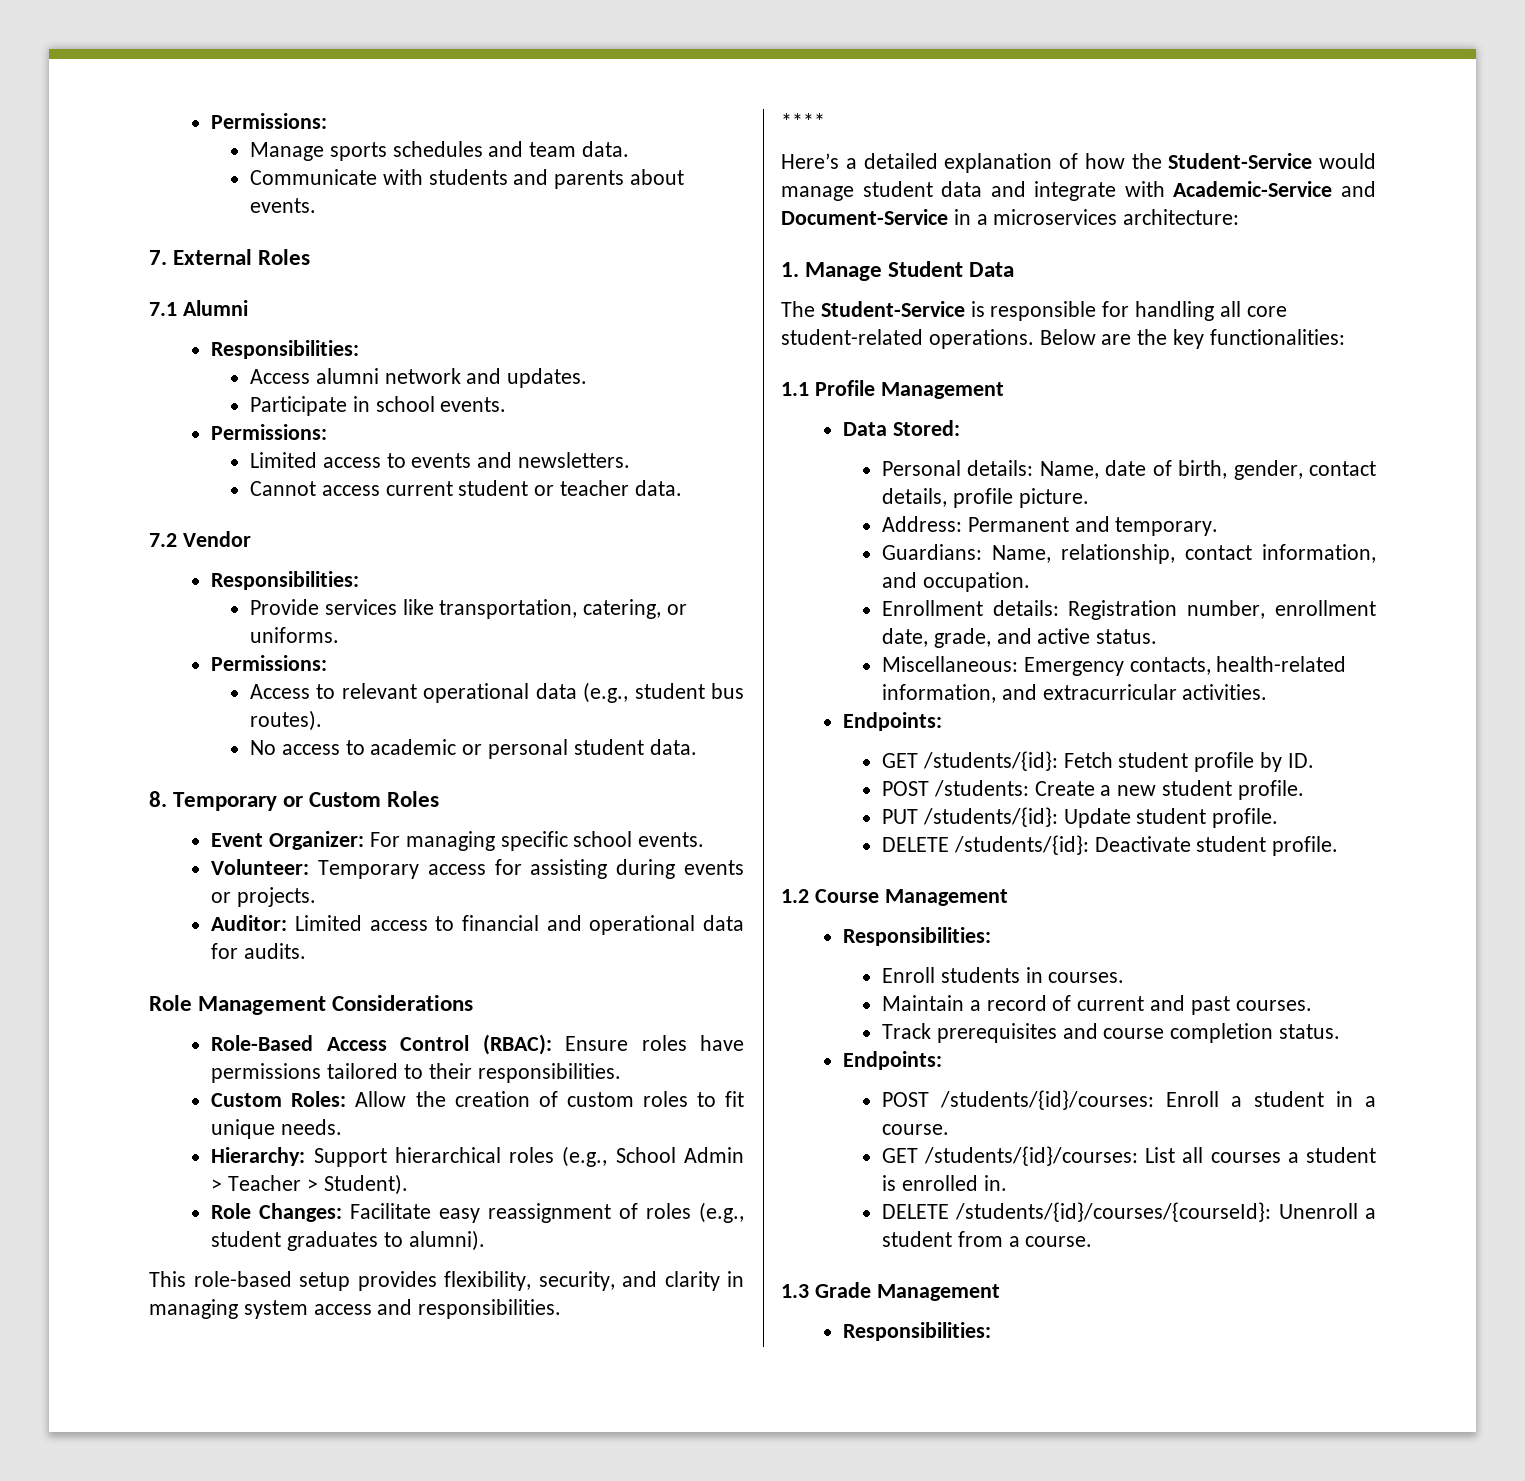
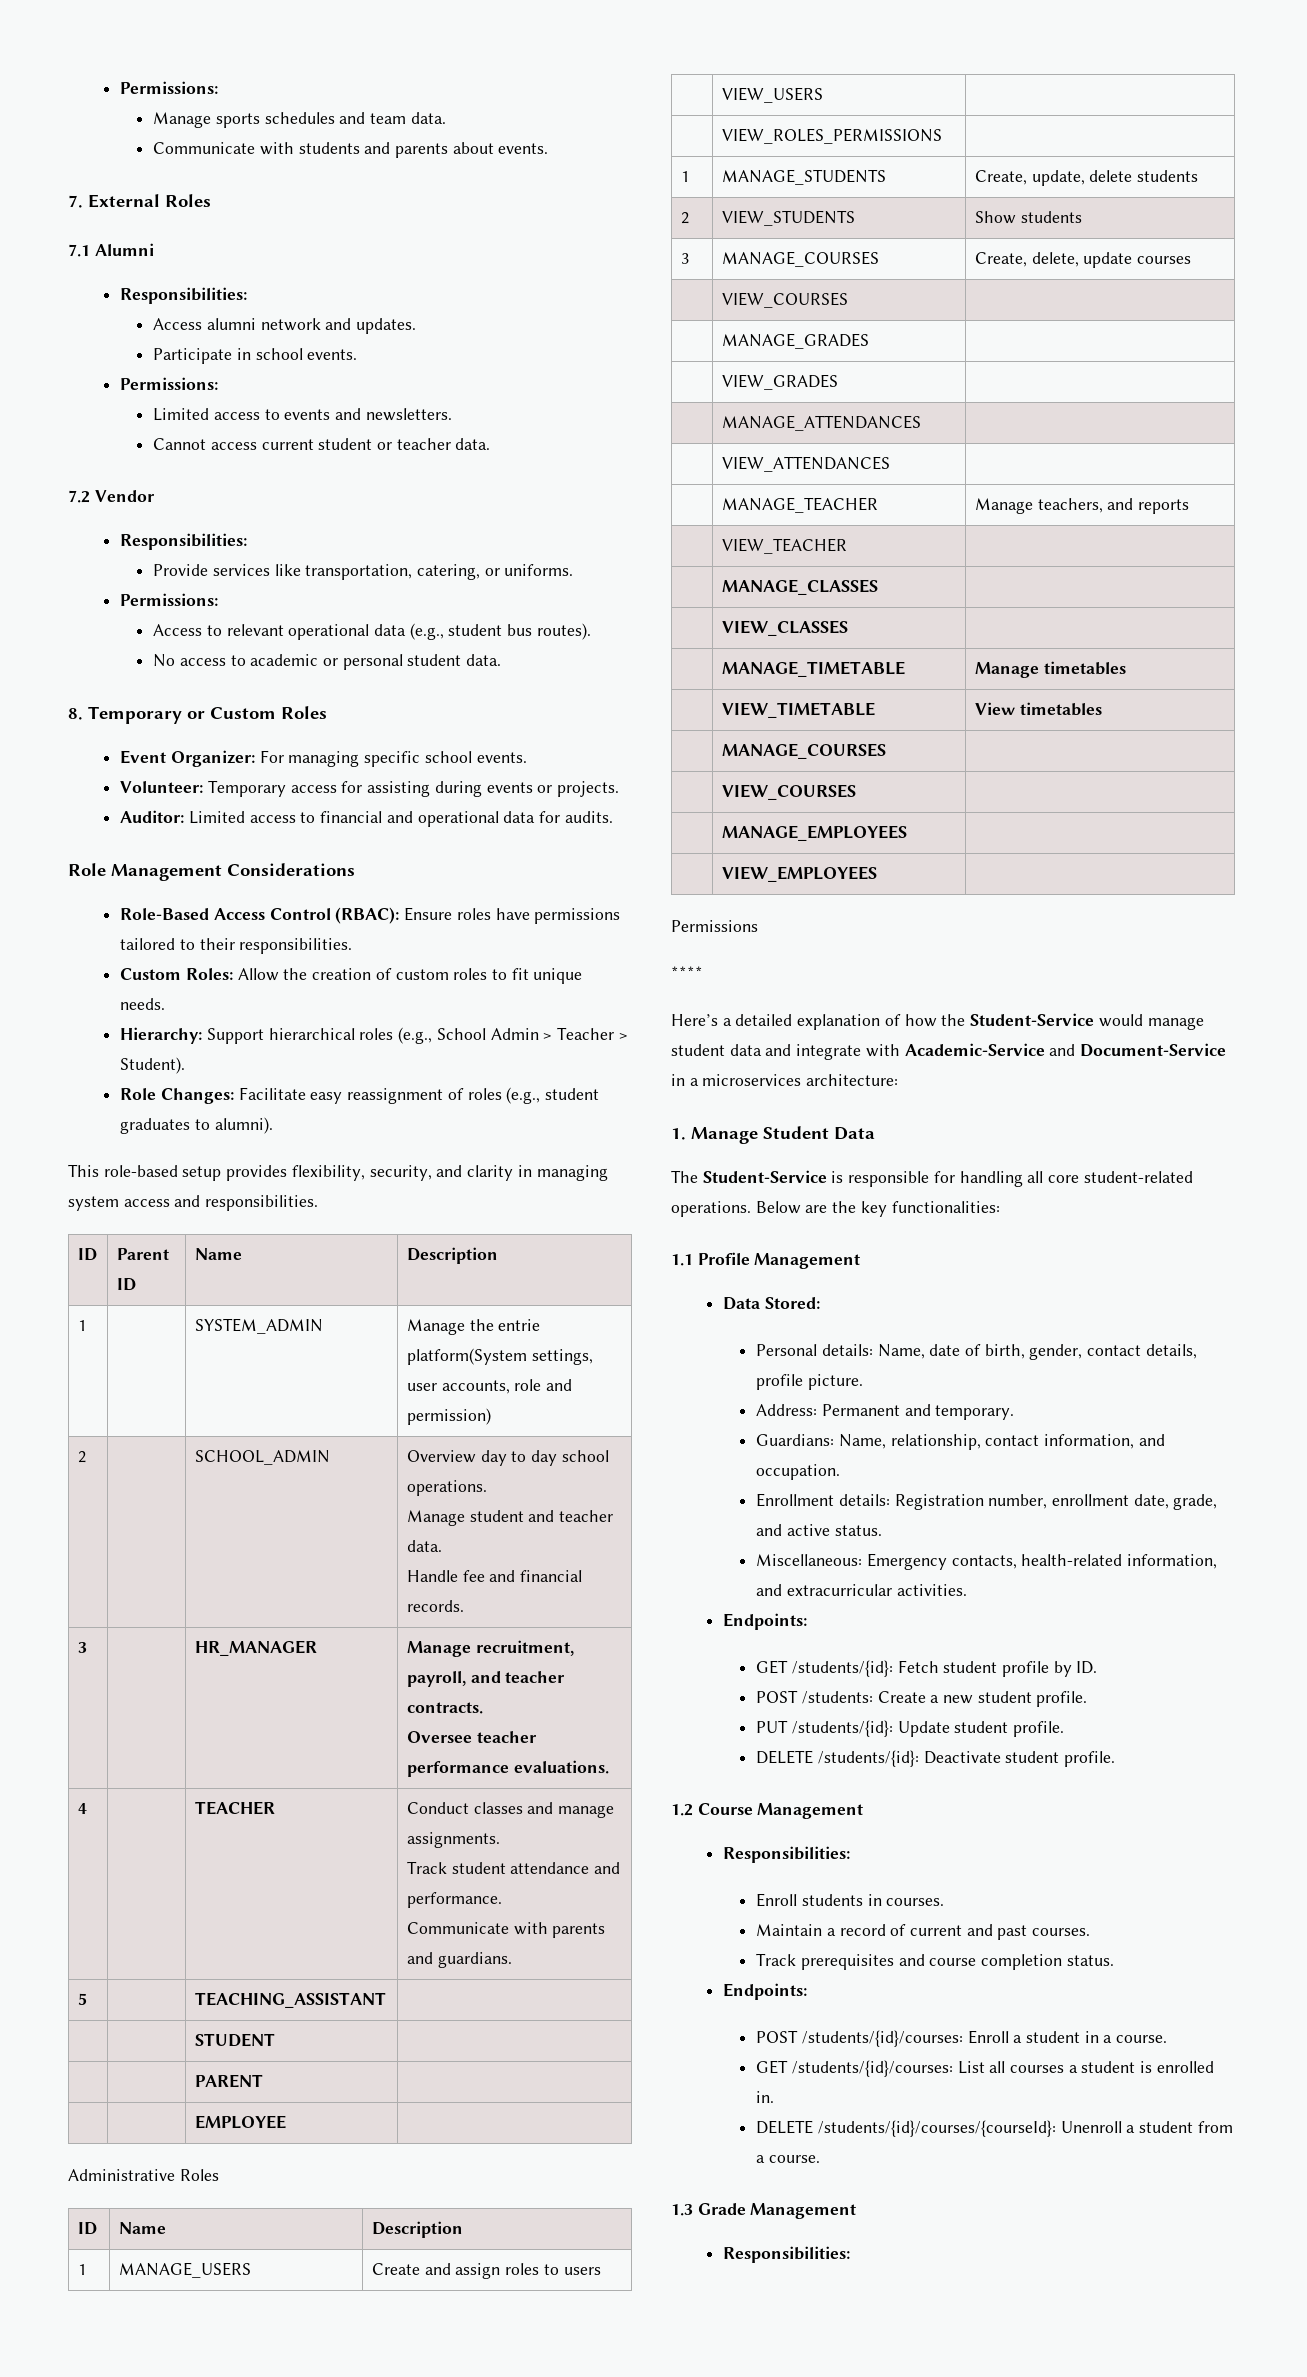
+ ID | Parent ID | Name | Description
+ 1 | | SYSTEM_ADMIN | Manage the entrie platform(System settings, user accounts, role and permission)
+ 2 | | SCHOOL_ADMIN | Overview day to day school operations.
+ Manage student and teacher data.
+ Handle fee and financial records.
+ 3 | | HR_MANAGER | Manage recruitment, payroll, and teacher contracts.
+ Oversee teacher performance evaluations.
+ 4 | | TEACHER | Conduct classes and manage assignments.
+ Track student attendance and performance.
+ Communicate with parents and guardians.
+ 5 | | TEACHING_ASSISTANT |
+ | | STUDENT |
+ | | PARENT |
+ | | EMPLOYEE |
+ Administrative Roles
+ ID | Name | Description
+ 1 | MANAGE_USERS | Create and assign roles to users
+ | VIEW_USERS |
+ | VIEW_ROLES_PERMISSIONS |
+ 1 | MANAGE_STUDENTS | Create, update, delete students
+ 2 | VIEW_STUDENTS | Show students
+ 3 | MANAGE_COURSES | Create, delete, update courses
+ | VIEW_COURSES |
+ | MANAGE_GRADES |
+ | VIEW_GRADES |
+ | MANAGE_ATTENDANCES |
+ | VIEW_ATTENDANCES |
+ | MANAGE_TEACHER | Manage teachers, and reports
+ | VIEW_TEACHER |
+ | MANAGE_CLASSES |
+ | VIEW_CLASSES |
+ | MANAGE_TIMETABLE | Manage timetables
+ | VIEW_TIMETABLE | View timetables
+ | MANAGE_COURSES |
+ | VIEW_COURSES |
+ | MANAGE_EMPLOYEES |
+ | VIEW_EMPLOYEES |
+ Permissions

